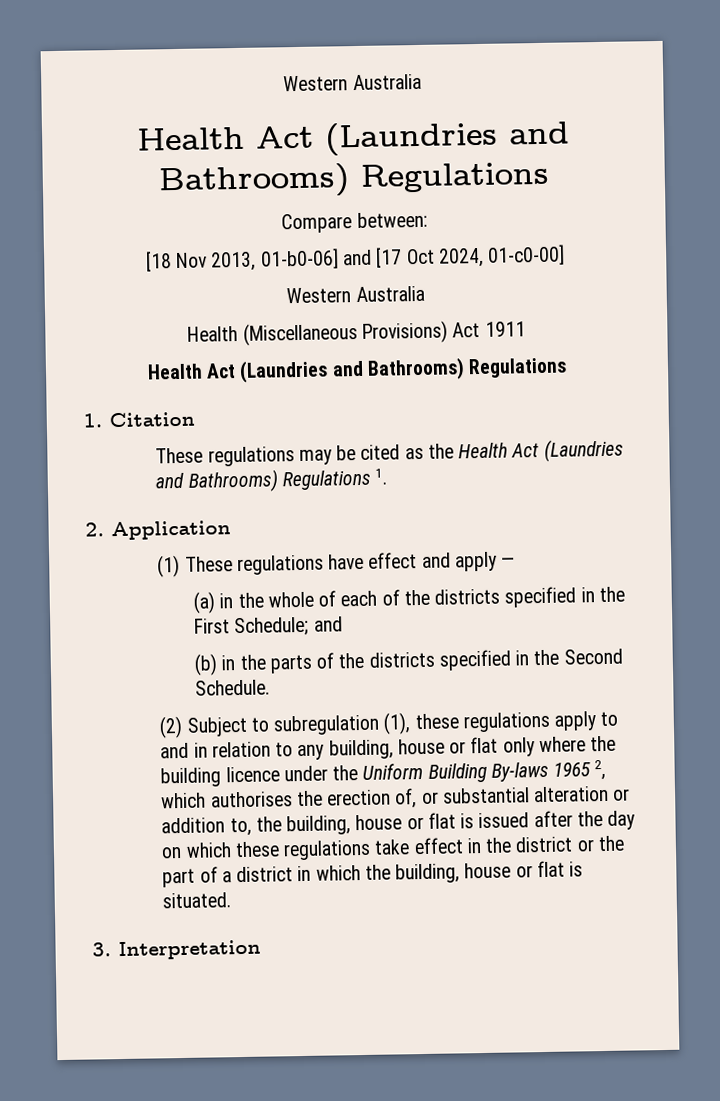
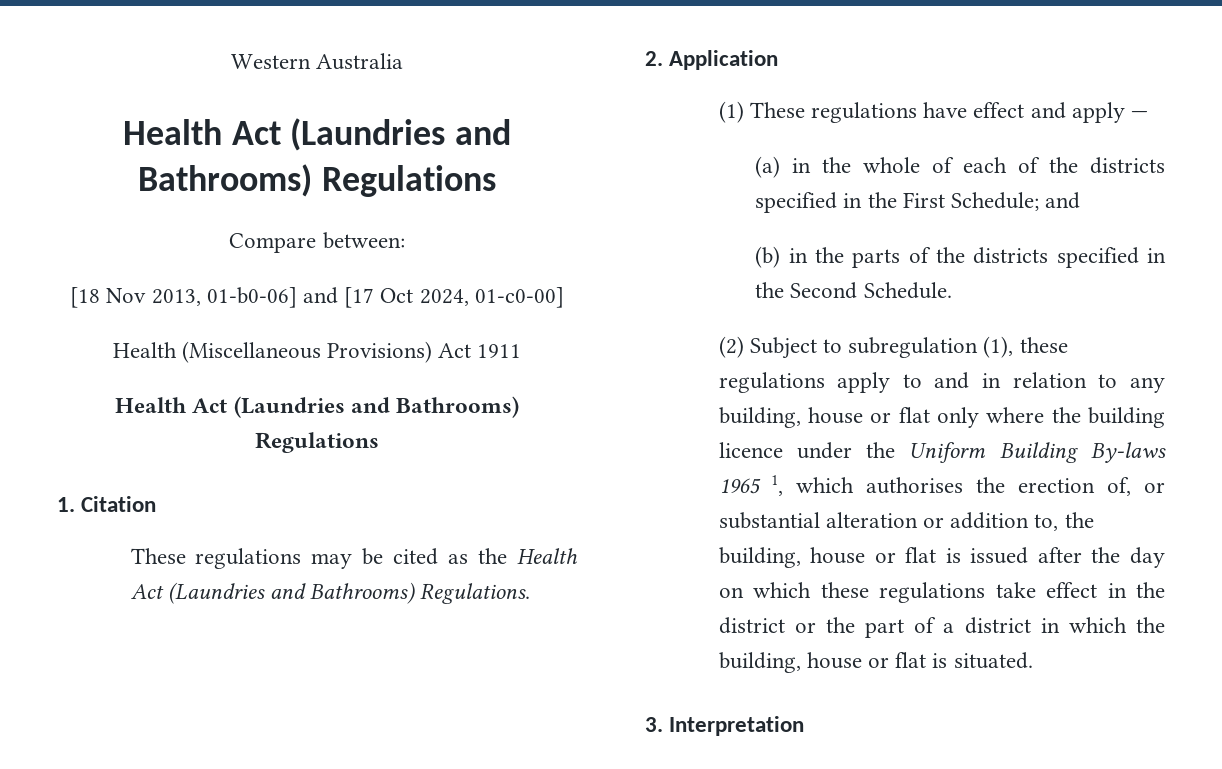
  [18 Nov 2013, 01-b0-06] and [17 Oct 2024, 01-c0-00]
- Western Australia
- These regulations may be cited as the Health Act (Laundries and Bathrooms) Regulations 1.
+ These regulations may be cited as the Health Act (Laundries and Bathrooms) Regulations.
- (2) Subject to subregulation (1), these regulations apply to and in relation to any building, house or flat only where the building licence under the Uniform Building By-laws 1965 2, which authorises the erection of, or substantial alteration or addition to, the building, house or flat is issued after the day on which these regulations take effect in the district or the part of a district in which the building, house or flat is situated.
+ (2) Subject to subregulation (1), these regulations apply to and in relation to any building, house or flat only where the building licence under the Uniform Building By-laws 1965 1, which authorises the erection of, or substantial alteration or addition to, the building, house or flat is issued after the day on which these regulations take effect in the district or the part of a district in which the building, house or flat is situated.

